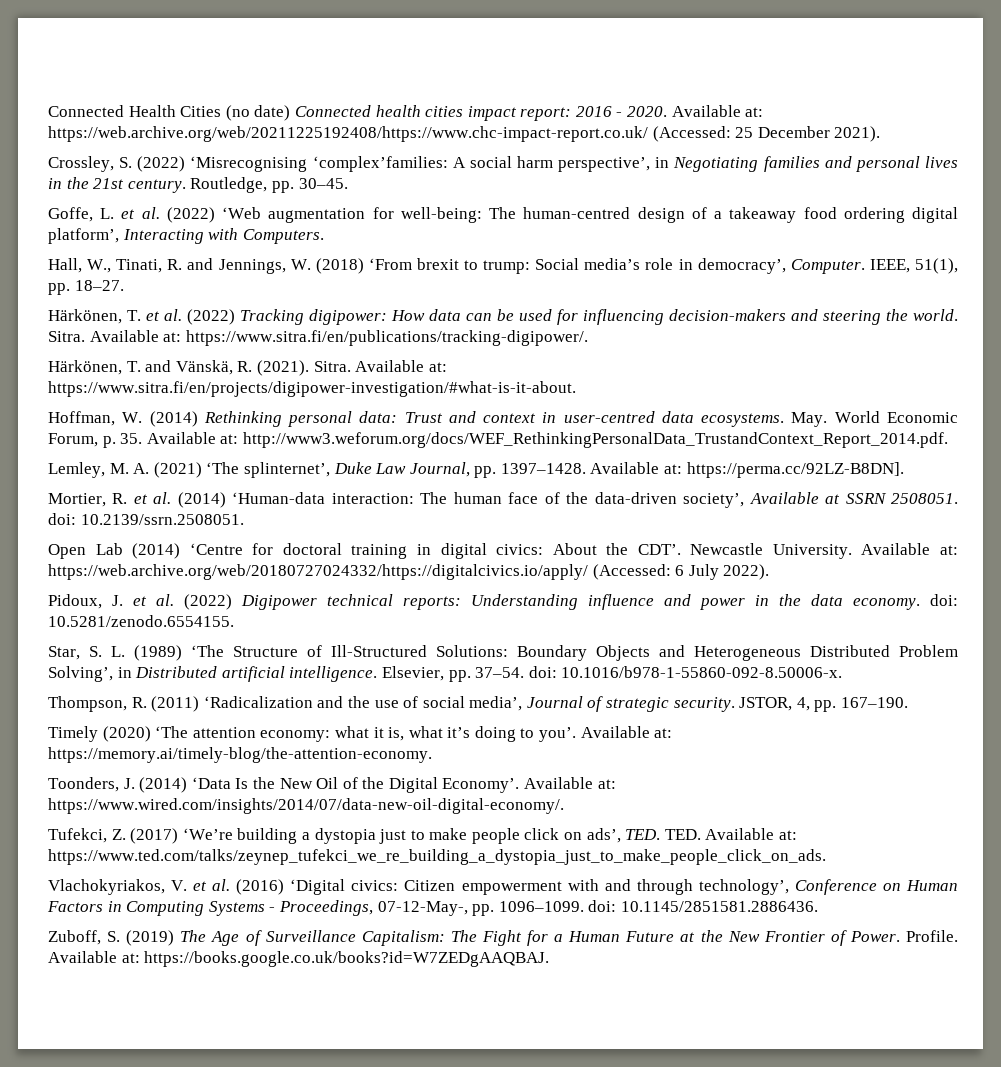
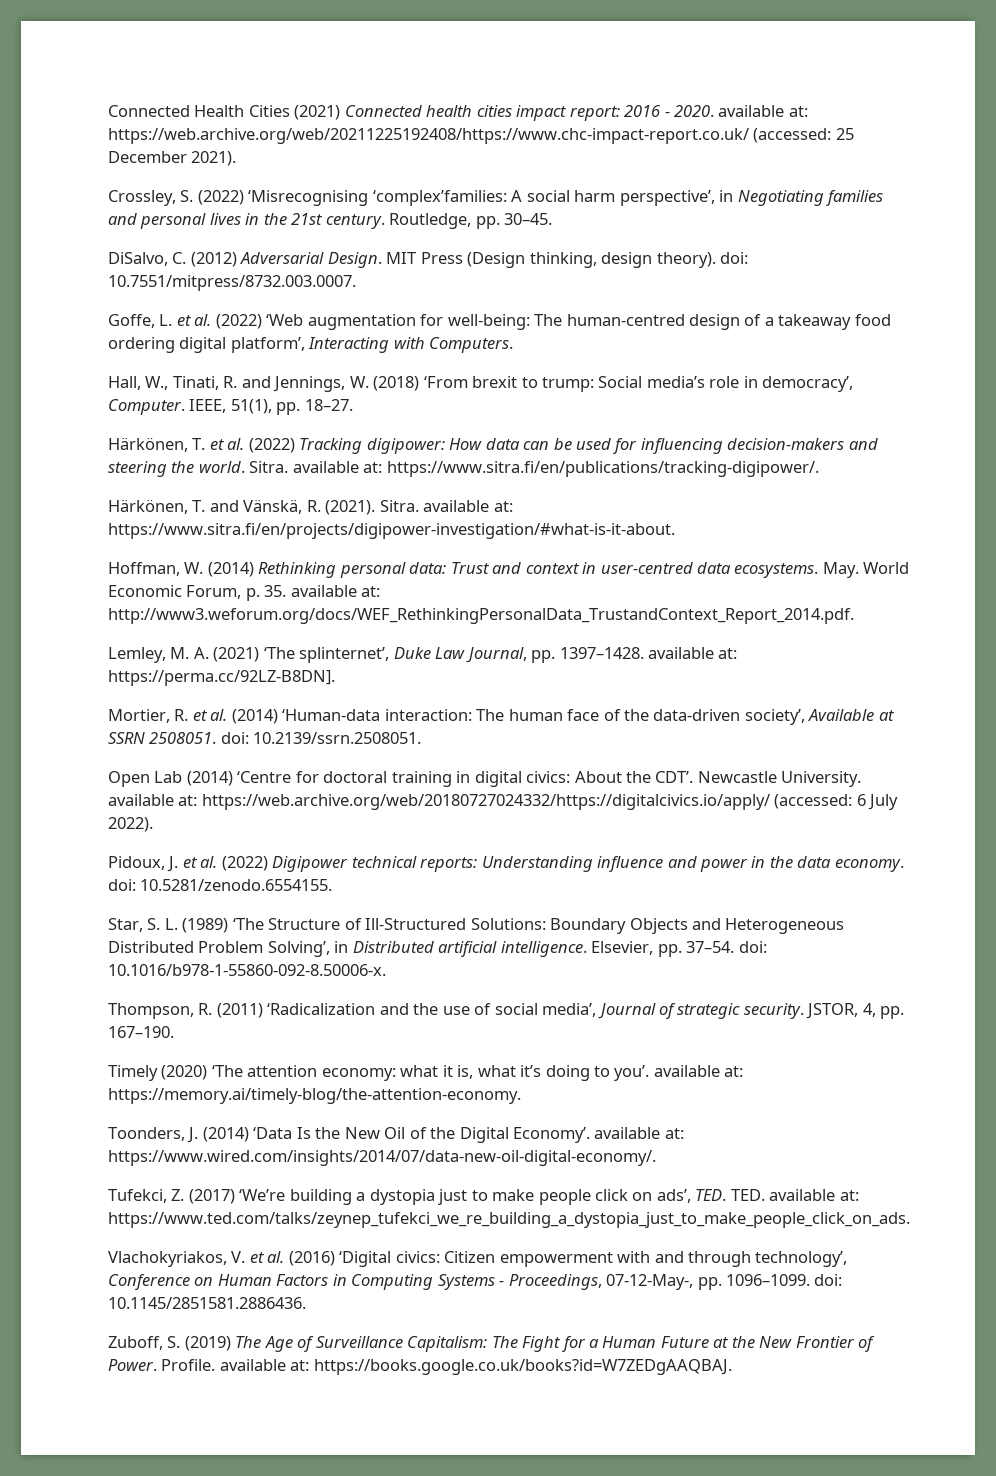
- Connected Health Cities (no date) Connected health cities impact report: 2016 - 2020. Available at: https://web.archive.org/web/20211225192408/https://www.chc-impact-report.co.uk/ (Accessed: 25 December 2021).
+ Connected Health Cities (2021) Connected health cities impact report: 2016 - 2020. available at: https://web.archive.org/web/20211225192408/https://www.chc-impact-report.co.uk/ (accessed: 25 December 2021).
+ DiSalvo, C. (2012) Adversarial Design. MIT Press (Design thinking, design theory). doi: 10.7551/mitpress/8732.003.0007.
- Sitra. Available at: https://www.sitra.fi/en/publications/tracking-digipower/.
+ Sitra. available at: https://www.sitra.fi/en/publications/tracking-digipower/.
- Sitra. Available at: https://www.sitra.fi/en/projects/digipower-investigation/#what-is-it-about.
+ Sitra. available at: https://www.sitra.fi/en/projects/digipower-investigation/#what-is-it-about.
- May. World Economic Forum, p. 35. Available at: http://www3.weforum.org/docs/WEF_RethinkingPersonalData_TrustandContext_Report_2014.pdf.
+ May. World Economic Forum, p. 35. available at: http://www3.weforum.org/docs/WEF_RethinkingPersonalData_TrustandContext_Report_2014.pdf.
- Lemley, M. A. (2021) ‘The splinternet’, Duke Law Journal, pp. 1397–1428. Available at: https://perma.cc/92LZ-B8DN].
+ Lemley, M. A. (2021) ‘The splinternet’, Duke Law Journal, pp. 1397–1428. available at: https://perma.cc/92LZ-B8DN].
- Newcastle University. Available at: https://web.archive.org/web/20180727024332/https://digitalcivics.io/apply/ (Accessed: 6 July 2022).
+ Newcastle University. available at: https://web.archive.org/web/20180727024332/https://digitalcivics.io/apply/ (accessed: 6 July 2022).
- Timely (2020) ‘The attention economy: what it is, what it’s doing to you’. Available at: https://memory.ai/timely-blog/the-attention-economy.
+ Timely (2020) ‘The attention economy: what it is, what it’s doing to you’. available at: https://memory.ai/timely-blog/the-attention-economy.
- Toonders, J. (2014) ‘Data Is the New Oil of the Digital Economy’. Available at: https://www.wired.com/insights/2014/07/data-new-oil-digital-economy/.
+ Toonders, J. (2014) ‘Data Is the New Oil of the Digital Economy’. available at: https://www.wired.com/insights/2014/07/data-new-oil-digital-economy/.
- Tufekci, Z. (2017) ‘We’re building a dystopia just to make people click on ads’, TED. TED. Available at: https://www.ted.com/talks/zeynep_tufekci_we_re_building_a_dystopia_just_to_make_people_click_on_ads.
+ Tufekci, Z. (2017) ‘We’re building a dystopia just to make people click on ads’, TED. TED. available at: https://www.ted.com/talks/zeynep_tufekci_we_re_building_a_dystopia_just_to_make_people_click_on_ads.
- Profile. Available at: https://books.google.co.uk/books?id=W7ZEDgAAQBAJ.
+ Profile. available at: https://books.google.co.uk/books?id=W7ZEDgAAQBAJ.

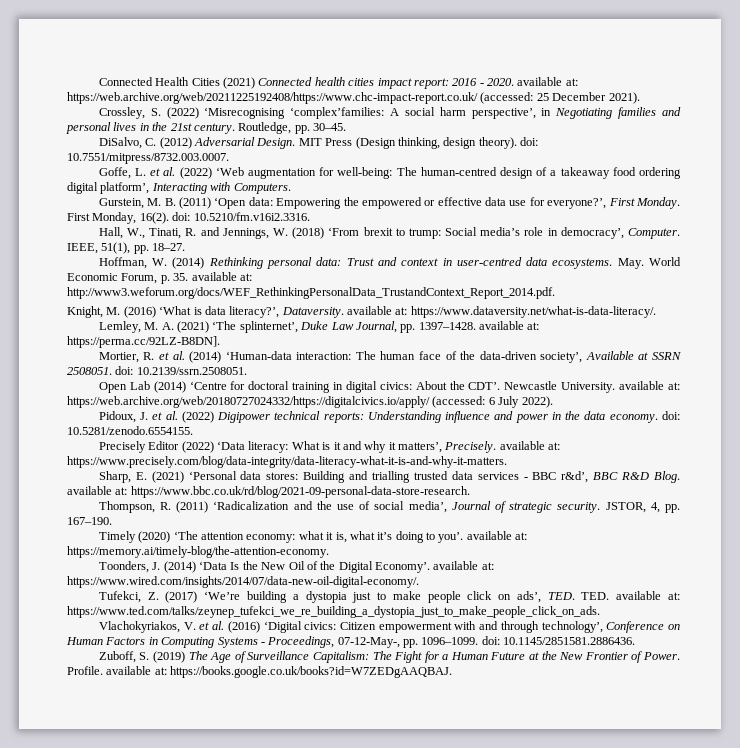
+ Gurstein, M. B. (2011) ‘Open data: Empowering the empowered or effective data use for everyone?’, First Monday. First Monday, 16(2). doi: 10.5210/fm.v16i2.3316.
- Härkönen, T. et al. (2022) Tracking digipower: How data can be used for influencing decision-makers and steering the world. Sitra. available at: https://www.sitra.fi/en/publications/tracking-digipower/.
- Härkönen, T. and Vänskä, R. (2021). Sitra. available at: https://www.sitra.fi/en/projects/digipower-investigation/#what-is-it-about.
+ Knight, M. (2016) ‘What is data literacy?’, Dataversity. available at: https://www.dataversity.net/what-is-data-literacy/.
- Star, S. L. (1989) ‘The Structure of Ill-Structured Solutions: Boundary Objects and Heterogeneous Distributed Problem Solving’, in Distributed artificial intelligence. Elsevier, pp. 37–54. doi: 10.1016/b978-1-55860-092-8.50006-x.
+ Precisely Editor (2022) ‘Data literacy: What is it and why it matters’, Precisely. available at: https://www.precisely.com/blog/data-integrity/data-literacy-what-it-is-and-why-it-matters.
+ Sharp, E. (2021) ‘Personal data stores: Building and trialling trusted data services - BBC r&d’, BBC R&D Blog. available at: https://www.bbc.co.uk/rd/blog/2021-09-personal-data-store-research.

